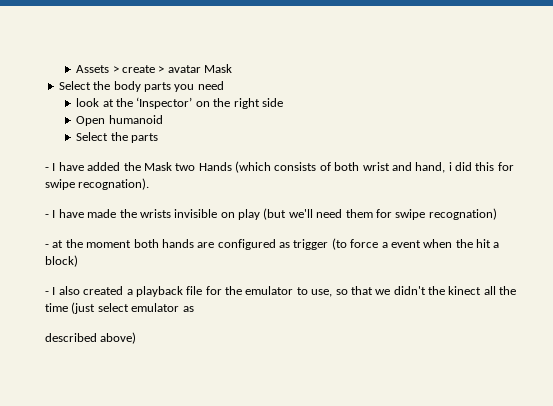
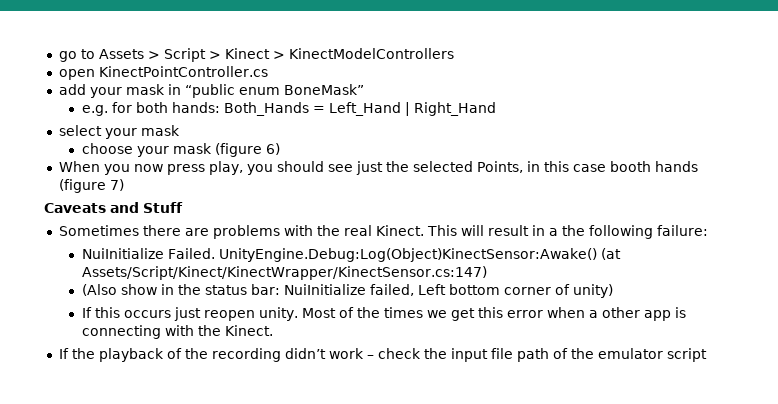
- Assets > create > avatar Mask
- Select the body parts you need
- look at the ‘Inspector’ on the right side
- Open humanoid
- Select the parts
- - I have added the Mask two Hands (which consists of both wrist and hand, i did this for swipe recognation).
- - I have made the wrists invisible on play (but we'll need them for swipe recognation)
- - at the moment both hands are configured as trigger (to force a event when the hit a block)
- - I also created a playback file for the emulator to use, so that we didn't the kinect all the time (just select emulator as
- described above)
+ go to Assets > Script > Kinect > KinectModelControllers
+ open KinectPointController.cs
+ add your mask in “public enum BoneMask”
+ e.g. for both hands: Both_Hands = Left_Hand | Right_Hand
+ select your mask
+ choose your mask (figure 6)
+ When you now press play, you should see just the selected Points, in this case booth hands (figure 7)
+ Caveats and Stuff
+ Sometimes there are problems with the real Kinect. This will result in a the following failure:
+ NuiInitialize Failed. UnityEngine.Debug:Log(Object)KinectSensor:Awake() (at Assets/Script/Kinect/KinectWrapper/KinectSensor.cs:147)
+ (Also show in the status bar: NuiInitialize failed, Left bottom corner of unity)
+ If this occurs just reopen unity. Most of the times we get this error when a other app is connecting with the Kinect.
+ If the playback of the recording didn’t work – check the input file path of the emulator script

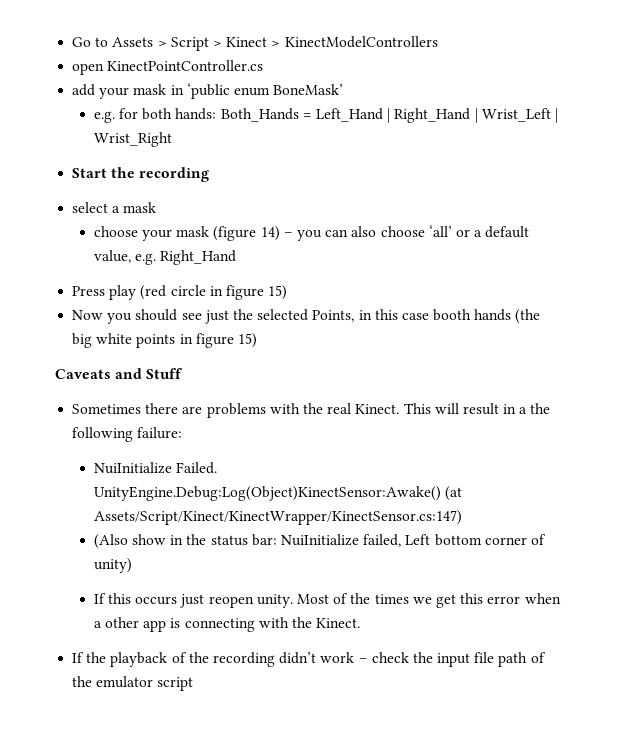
- go to Assets > Script > Kinect > KinectModelControllers
+ Go to Assets > Script > Kinect > KinectModelControllers
- add your mask in “public enum BoneMask”
+ add your mask in ‘public enum BoneMask’
- e.g. for both hands: Both_Hands = Left_Hand | Right_Hand
+ e.g. for both hands: Both_Hands = Left_Hand | Right_Hand | Wrist_Left | Wrist_Right
+ Start the recording
- select your mask
+ select a mask
- choose your mask (figure 6)
- When you now press play, you should see just the selected Points, in this case booth hands (figure 7)
+ choose your mask (figure 14) – you can also choose ‘all’ or a default value, e.g. Right_Hand
+ Press play (red circle in figure 15)
+ Now you should see just the selected Points, in this case booth hands (the big white points in figure 15)

